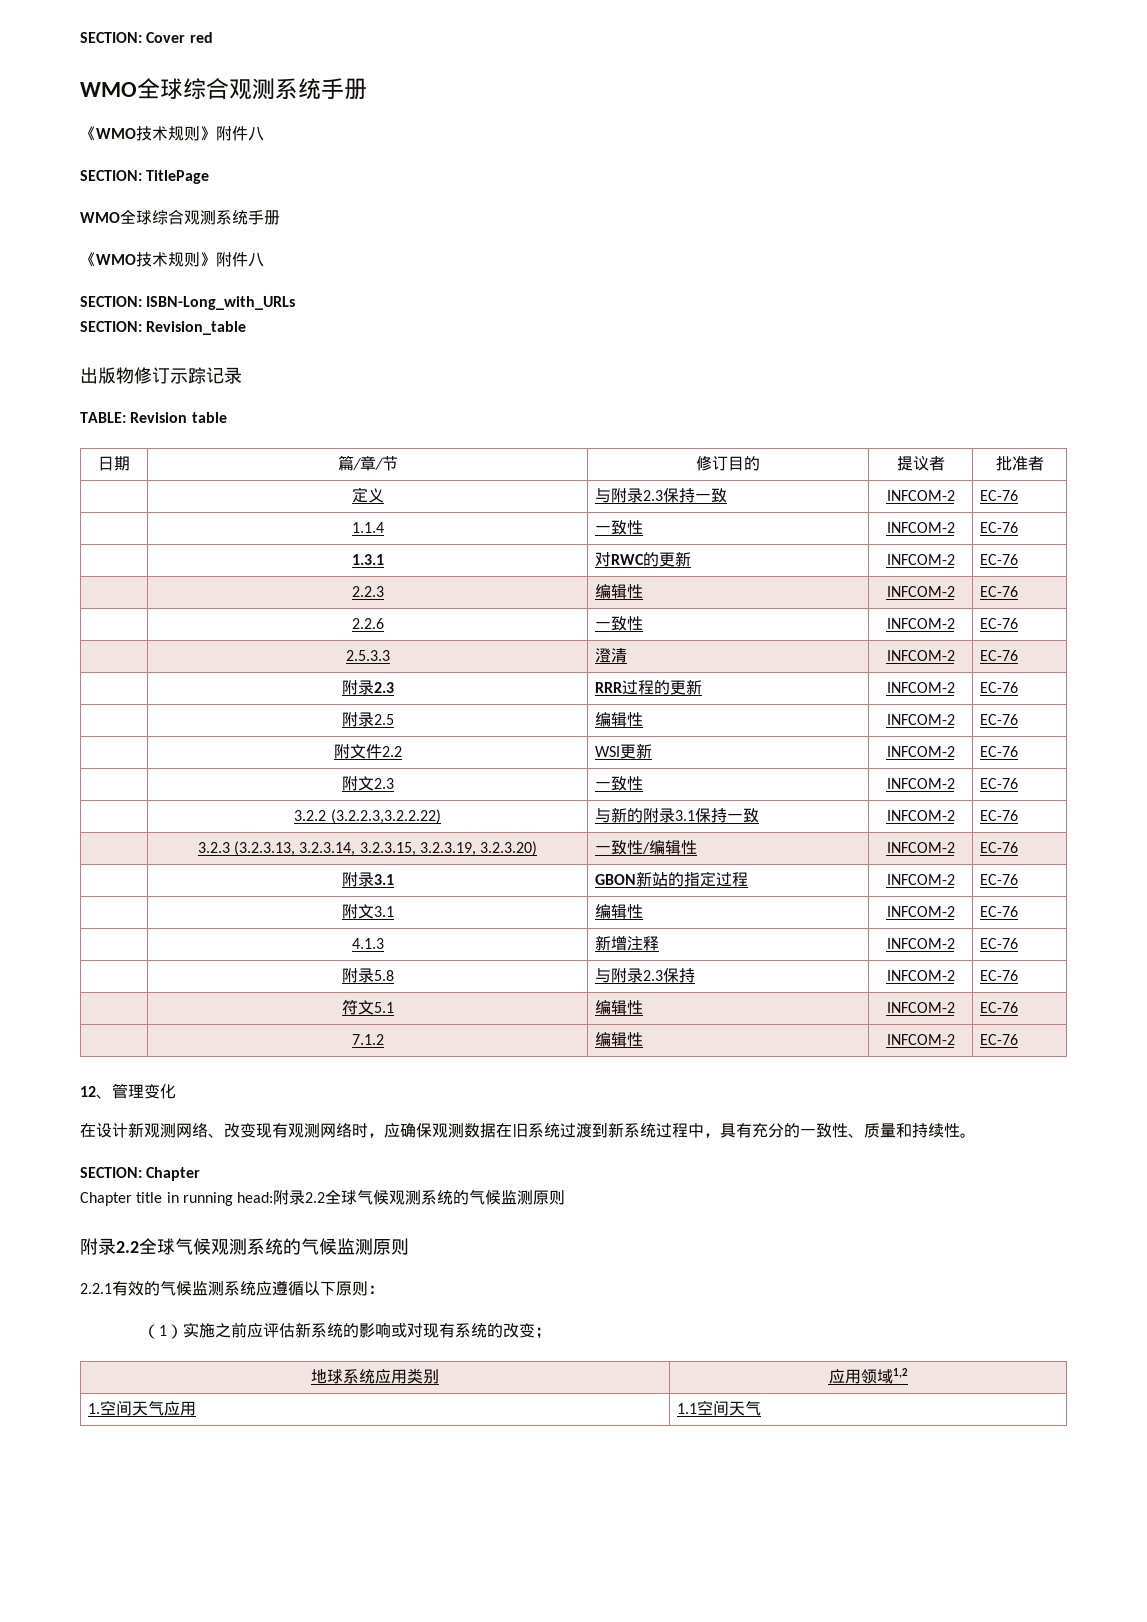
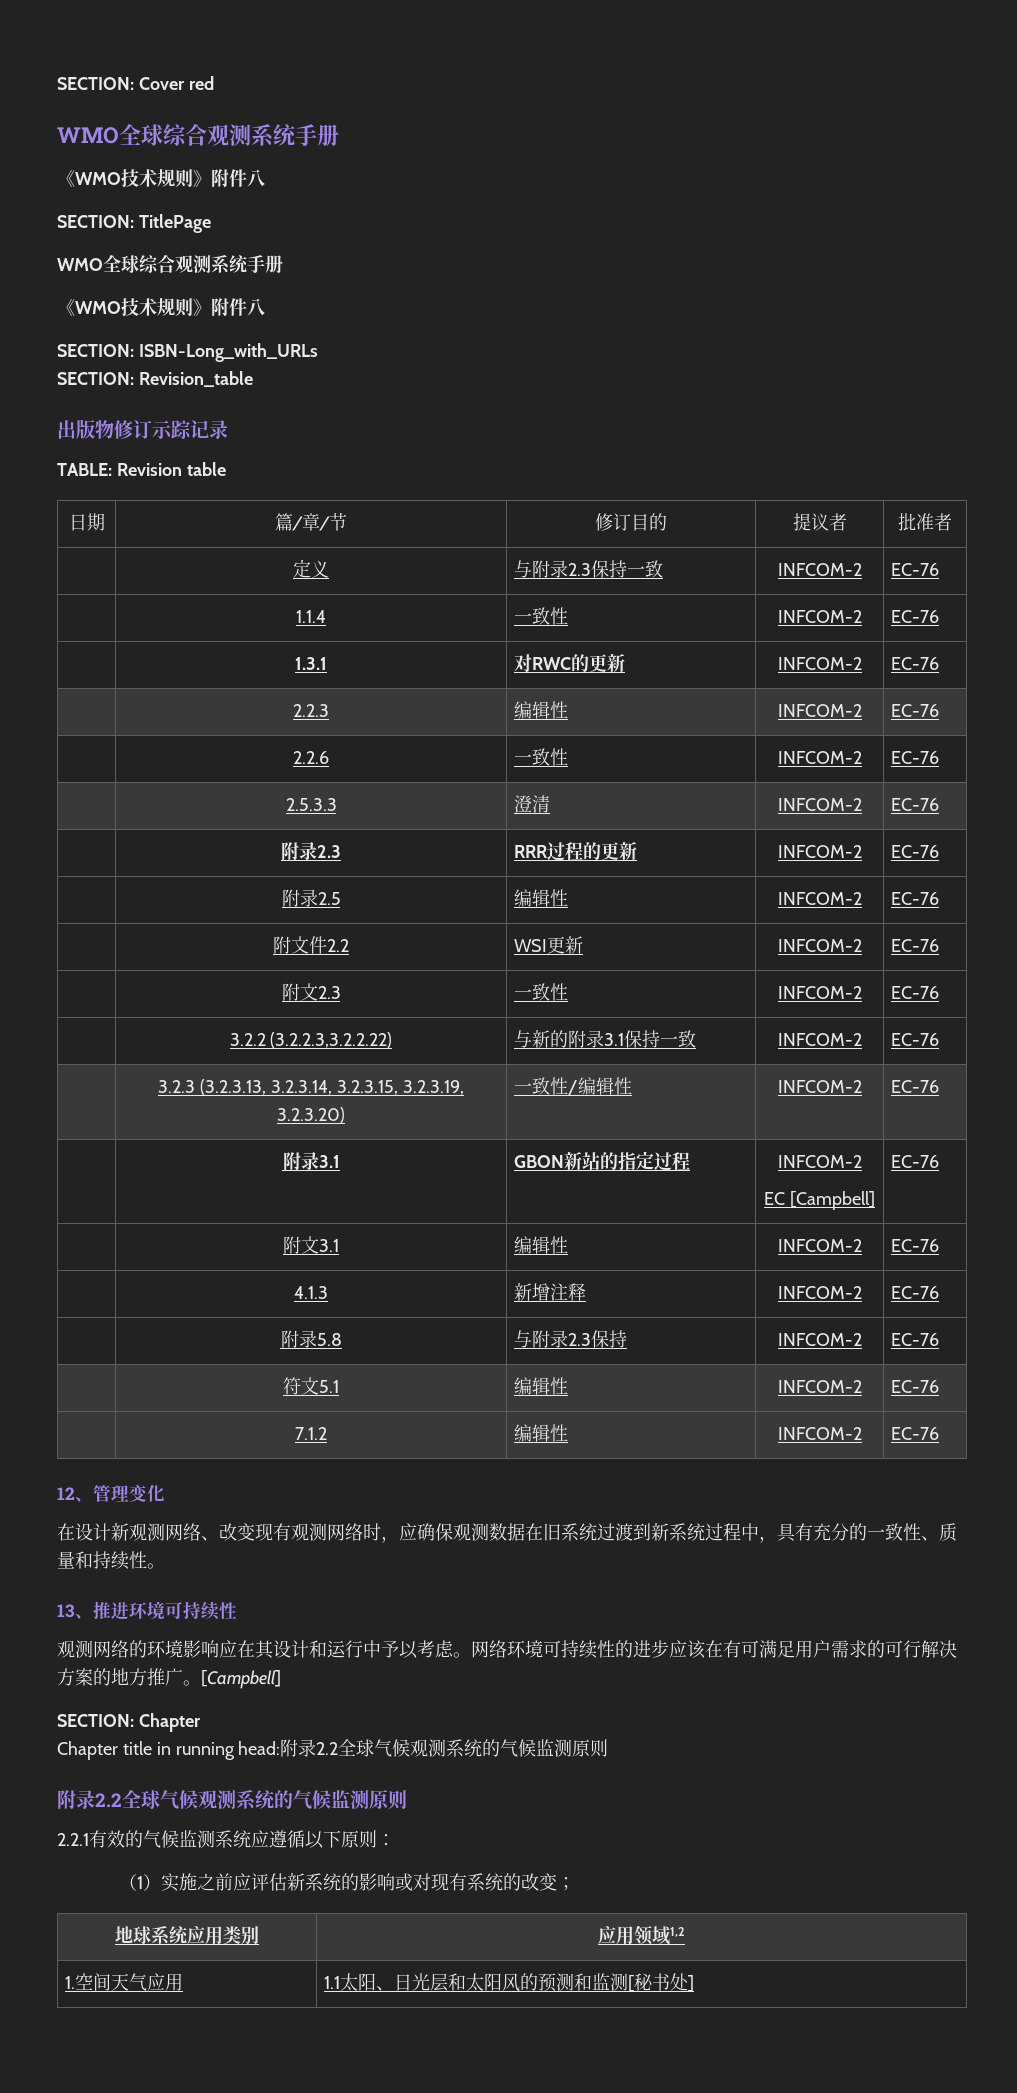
- | 附录3.1 | GBON新站的指定过程 | INFCOM-2 | EC-76
+ | 附录3.1 | GBON新站的指定过程 | INFCOM-2
+ EC [Campbell] | EC-76
+ 13、推进环境可持续性
+ 观测网络的环境影响应在其设计和运行中予以考虑。网络环境可持续性的进步应该在有可满足用户需求的可行解决方案的地方推广。[Campbell]
- 1.空间天气应用 | 1.1空间天气
+ 1.空间天气应用 | 1.1太阳、日光层和太阳风的预测和监测[秘书处]

